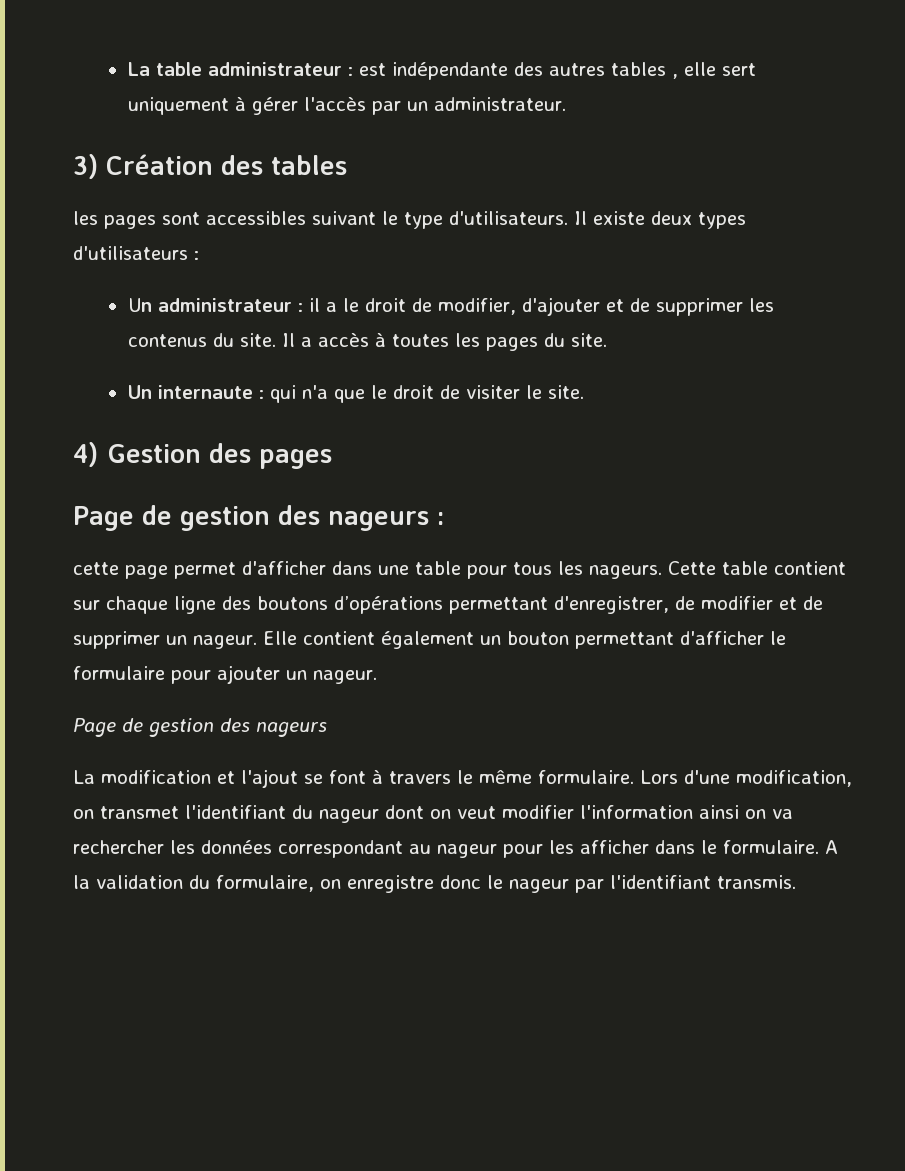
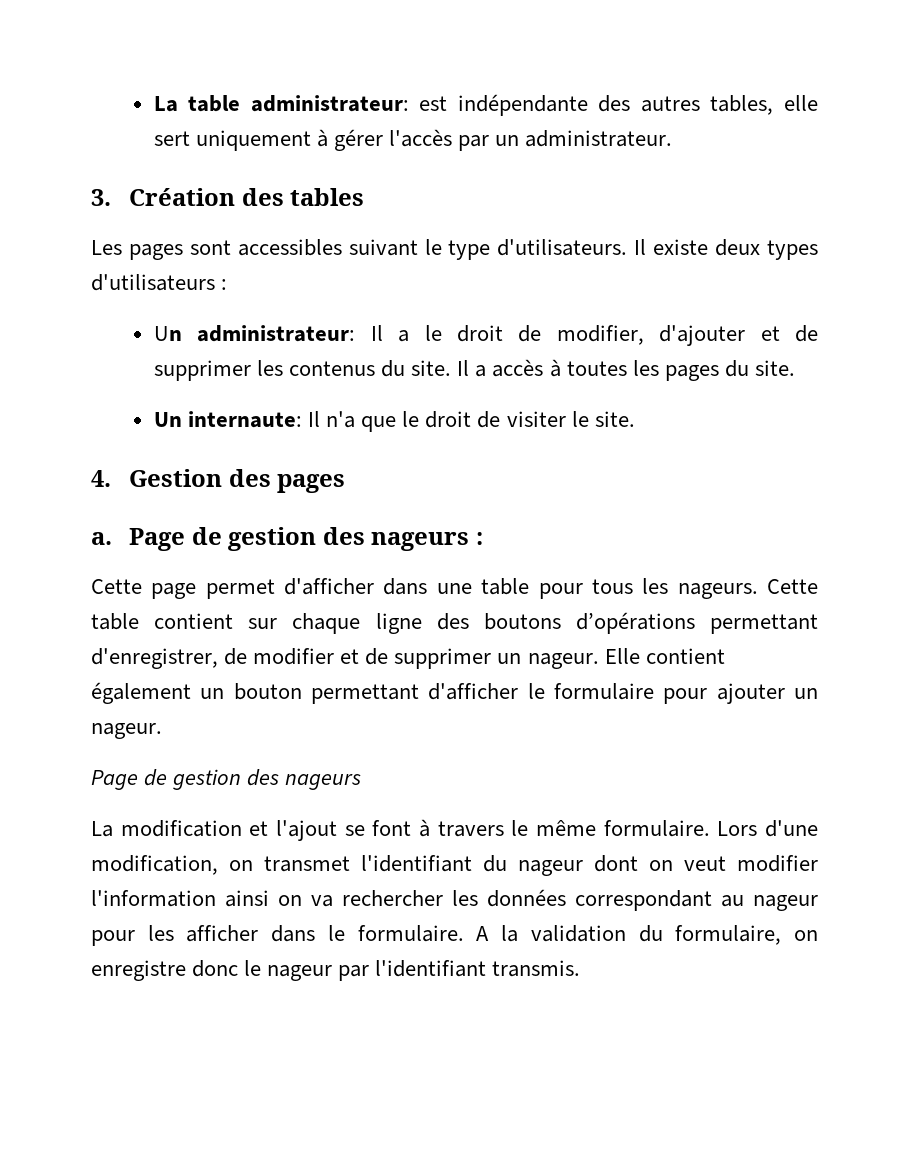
- La table administrateur : est indépendante des autres tables , elle sert uniquement à gérer l'accès par un administrateur.
+ La table administrateur: est indépendante des autres tables, elle sert uniquement à gérer l'accès par un administrateur.
- 3) Création des tables
+ 3. Création des tables
- les pages sont accessibles suivant le type d'utilisateurs.
+ Les pages sont accessibles suivant le type d'utilisateurs.
- Un administrateur : il a le droit de modifier, d'ajouter et de supprimer les contenus du site.
+ Un administrateur: Il a le droit de modifier, d'ajouter et de supprimer les contenus du site.
- Un internaute : qui n'a que le droit de visiter le site.
+ Un internaute: Il n'a que le droit de visiter le site.
- 4) Gestion des pages
+ 4. Gestion des pages
+ a.
- cette page permet d'afficher dans une table pour tous les nageurs.
+ Cette page permet d'afficher dans une table pour tous les nageurs.

